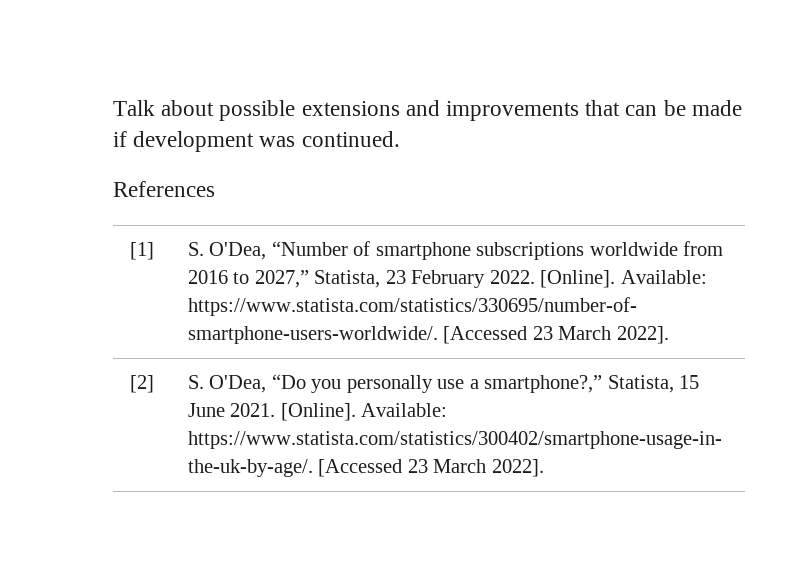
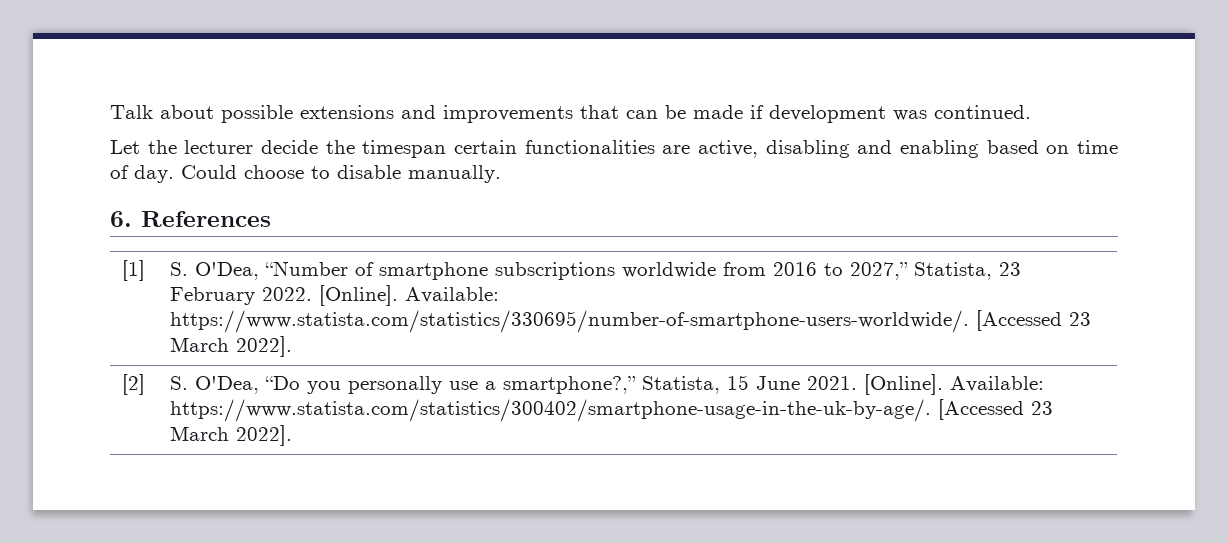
- References
+ Let the lecturer decide the timespan certain functionalities are active, disabling and enabling based on time of day. Could choose to disable manually.
+ 6. References

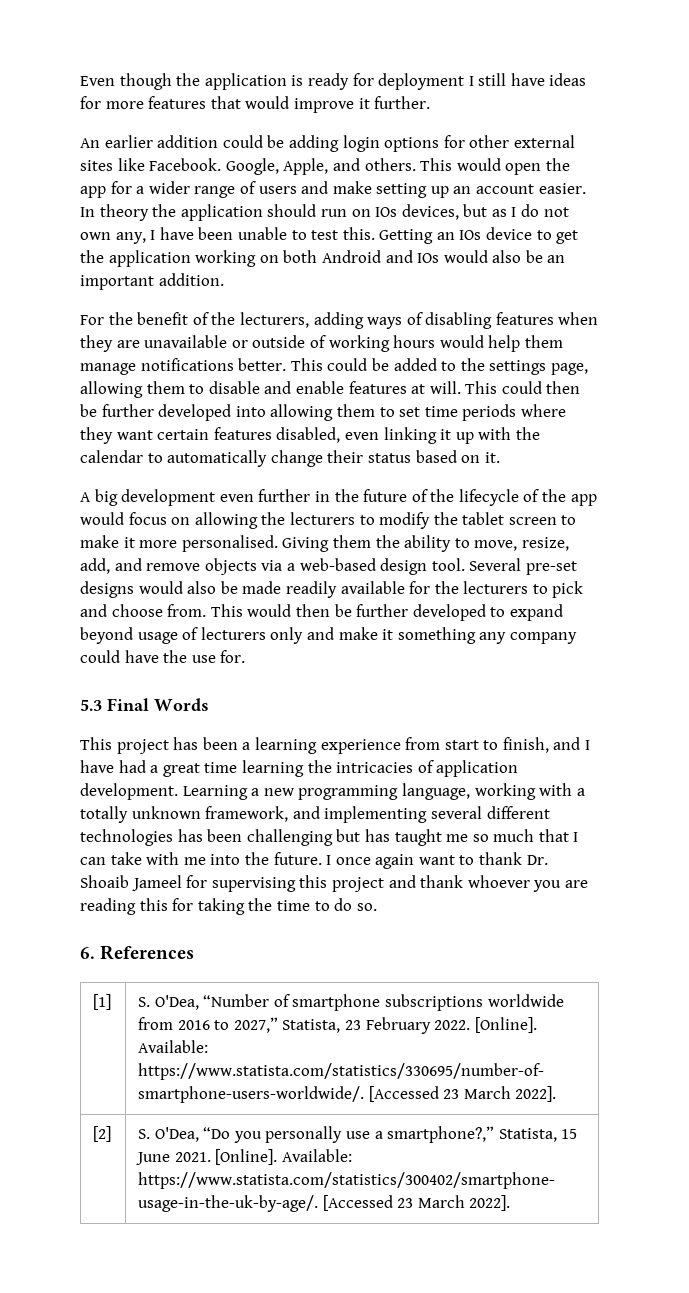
- Talk about possible extensions and improvements that can be made if development was continued.
- Let the lecturer decide the timespan certain functionalities are active, disabling and enabling based on time of day. Could choose to disable manually.
+ Even though the application is ready for deployment I still have ideas for more features that would improve it further.
+ An earlier addition could be adding login options for other external sites like Facebook. Google, Apple, and others. This would open the app for a wider range of users and make setting up an account easier. In theory the application should run on IOs devices, but as I do not own any, I have been unable to test this. Getting an IOs device to get the application working on both Android and IOs would also be an important addition.
+ For the benefit of the lecturers, adding ways of disabling features when they are unavailable or outside of working hours would help them manage notifications better. This could be added to the settings page, allowing them to disable and enable features at will. This could then be further developed into allowing them to set time periods where they want certain features disabled, even linking it up with the calendar to automatically change their status based on it.
+ A big development even further in the future of the lifecycle of the app would focus on allowing the lecturers to modify the tablet screen to make it more personalised. Giving them the ability to move, resize, add, and remove objects via a web-based design tool. Several pre-set designs would also be made readily available for the lecturers to pick and choose from. This would then be further developed to expand beyond usage of lecturers only and make it something any company could have the use for.
+ 5.3 Final Words
+ This project has been a learning experience from start to finish, and I have had a great time learning the intricacies of application development. Learning a new programming language, working with a totally unknown framework, and implementing several different technologies has been challenging but has taught me so much that I can take with me into the future. I once again want to thank Dr. Shoaib Jameel for supervising this project and thank whoever you are reading this for taking the time to do so.

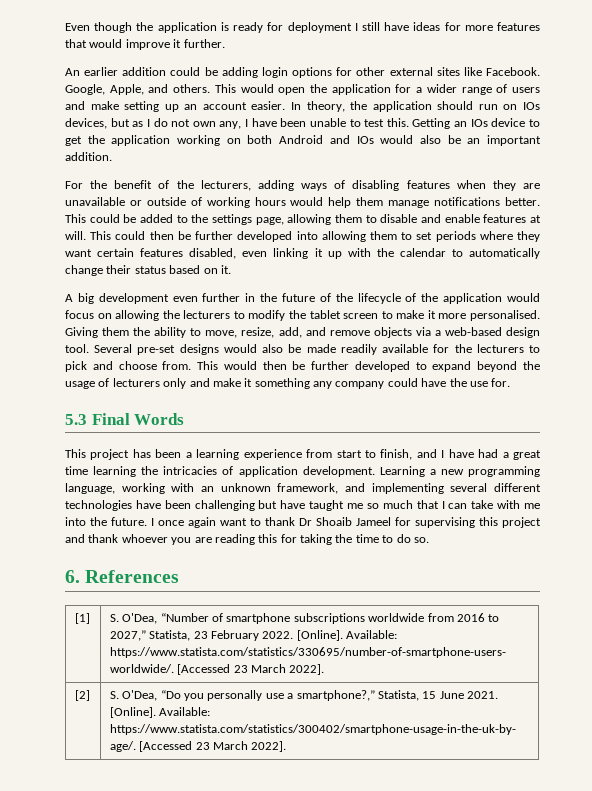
- This would open the app for a wider range of users and make setting up an account easier.
+ This would open the application for a wider range of users and make setting up an account easier.
- In theory the application should run on IOs devices, but as I do not own any, I have been unable to test this.
+ In theory, the application should run on IOs devices, but as I do not own any, I have been unable to test this.
- This could then be further developed into allowing them to set time periods where they want certain features disabled, even linking it up with the calendar to automatically change their status based on it.
+ This could then be further developed into allowing them to set periods where they want certain features disabled, even linking it up with the calendar to automatically change their status based on it.
- A big development even further in the future of the lifecycle of the app would focus on allowing the lecturers to modify the tablet screen to make it more personalised.
+ A big development even further in the future of the lifecycle of the application would focus on allowing the lecturers to modify the tablet screen to make it more personalised.
- This would then be further developed to expand beyond usage of lecturers only and make it something any company could have the use for.
+ This would then be further developed to expand beyond the usage of lecturers only and make it something any company could have the use for.
- Learning a new programming language, working with a totally unknown framework, and implementing several different technologies has been challenging but has taught me so much that I can take with me into the future.
+ Learning a new programming language, working with an unknown framework, and implementing several different technologies have been challenging but have taught me so much that I can take with me into the future.
- I once again want to thank Dr. Shoaib Jameel for supervising this project and thank whoever you are reading this for taking the time to do so.
+ I once again want to thank Dr Shoaib Jameel for supervising this project and thank whoever you are reading this for taking the time to do so.

